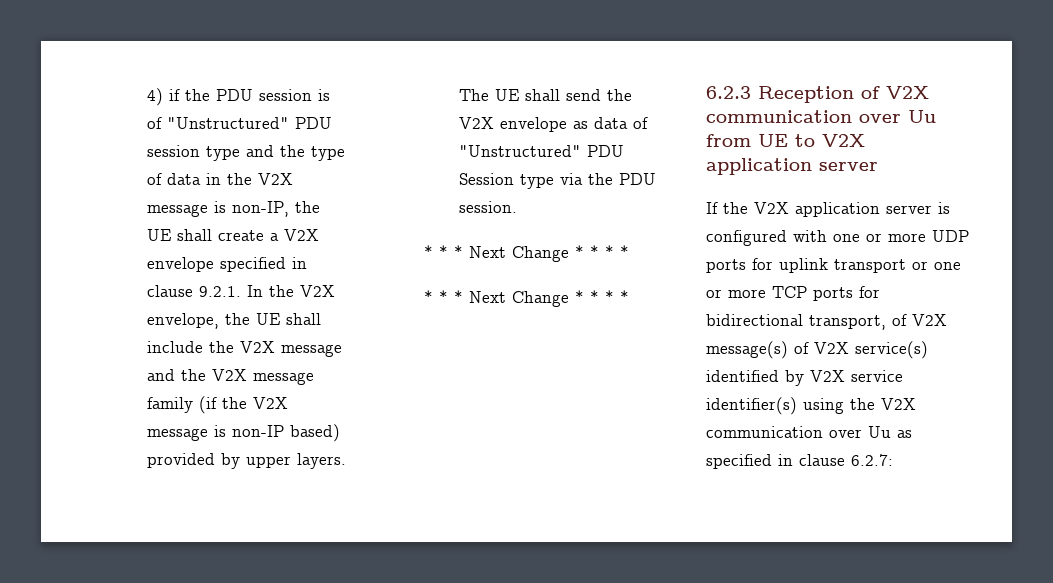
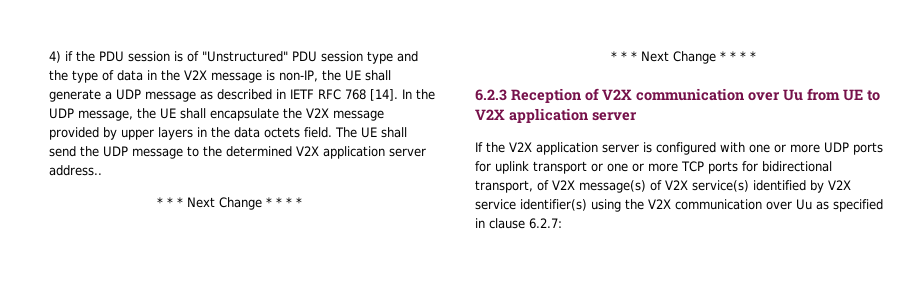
- 4) if the PDU session is of "Unstructured" PDU session type and the type of data in the V2X message is non-IP, the UE shall create a V2X envelope specified in clause 9.2.1. In the V2X envelope, the UE shall include the V2X message and the V2X message family (if the V2X message is non-IP based) provided by upper layers.
+ 4) if the PDU session is of "Unstructured" PDU session type and the type of data in the V2X message is non-IP, the UE shall generate a UDP message as described in IETF RFC 768 [14]. In the UDP message, the UE shall encapsulate the V2X message provided by upper layers in the data octets field.
- The UE shall send the V2X envelope as data of "Unstructured" PDU Session type via the PDU session.
+ The UE shall send the UDP message to the determined V2X application server address..

